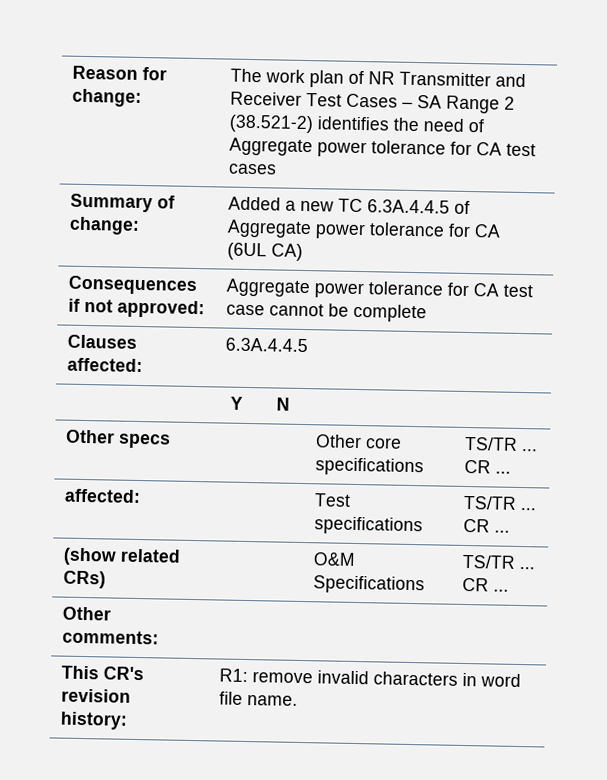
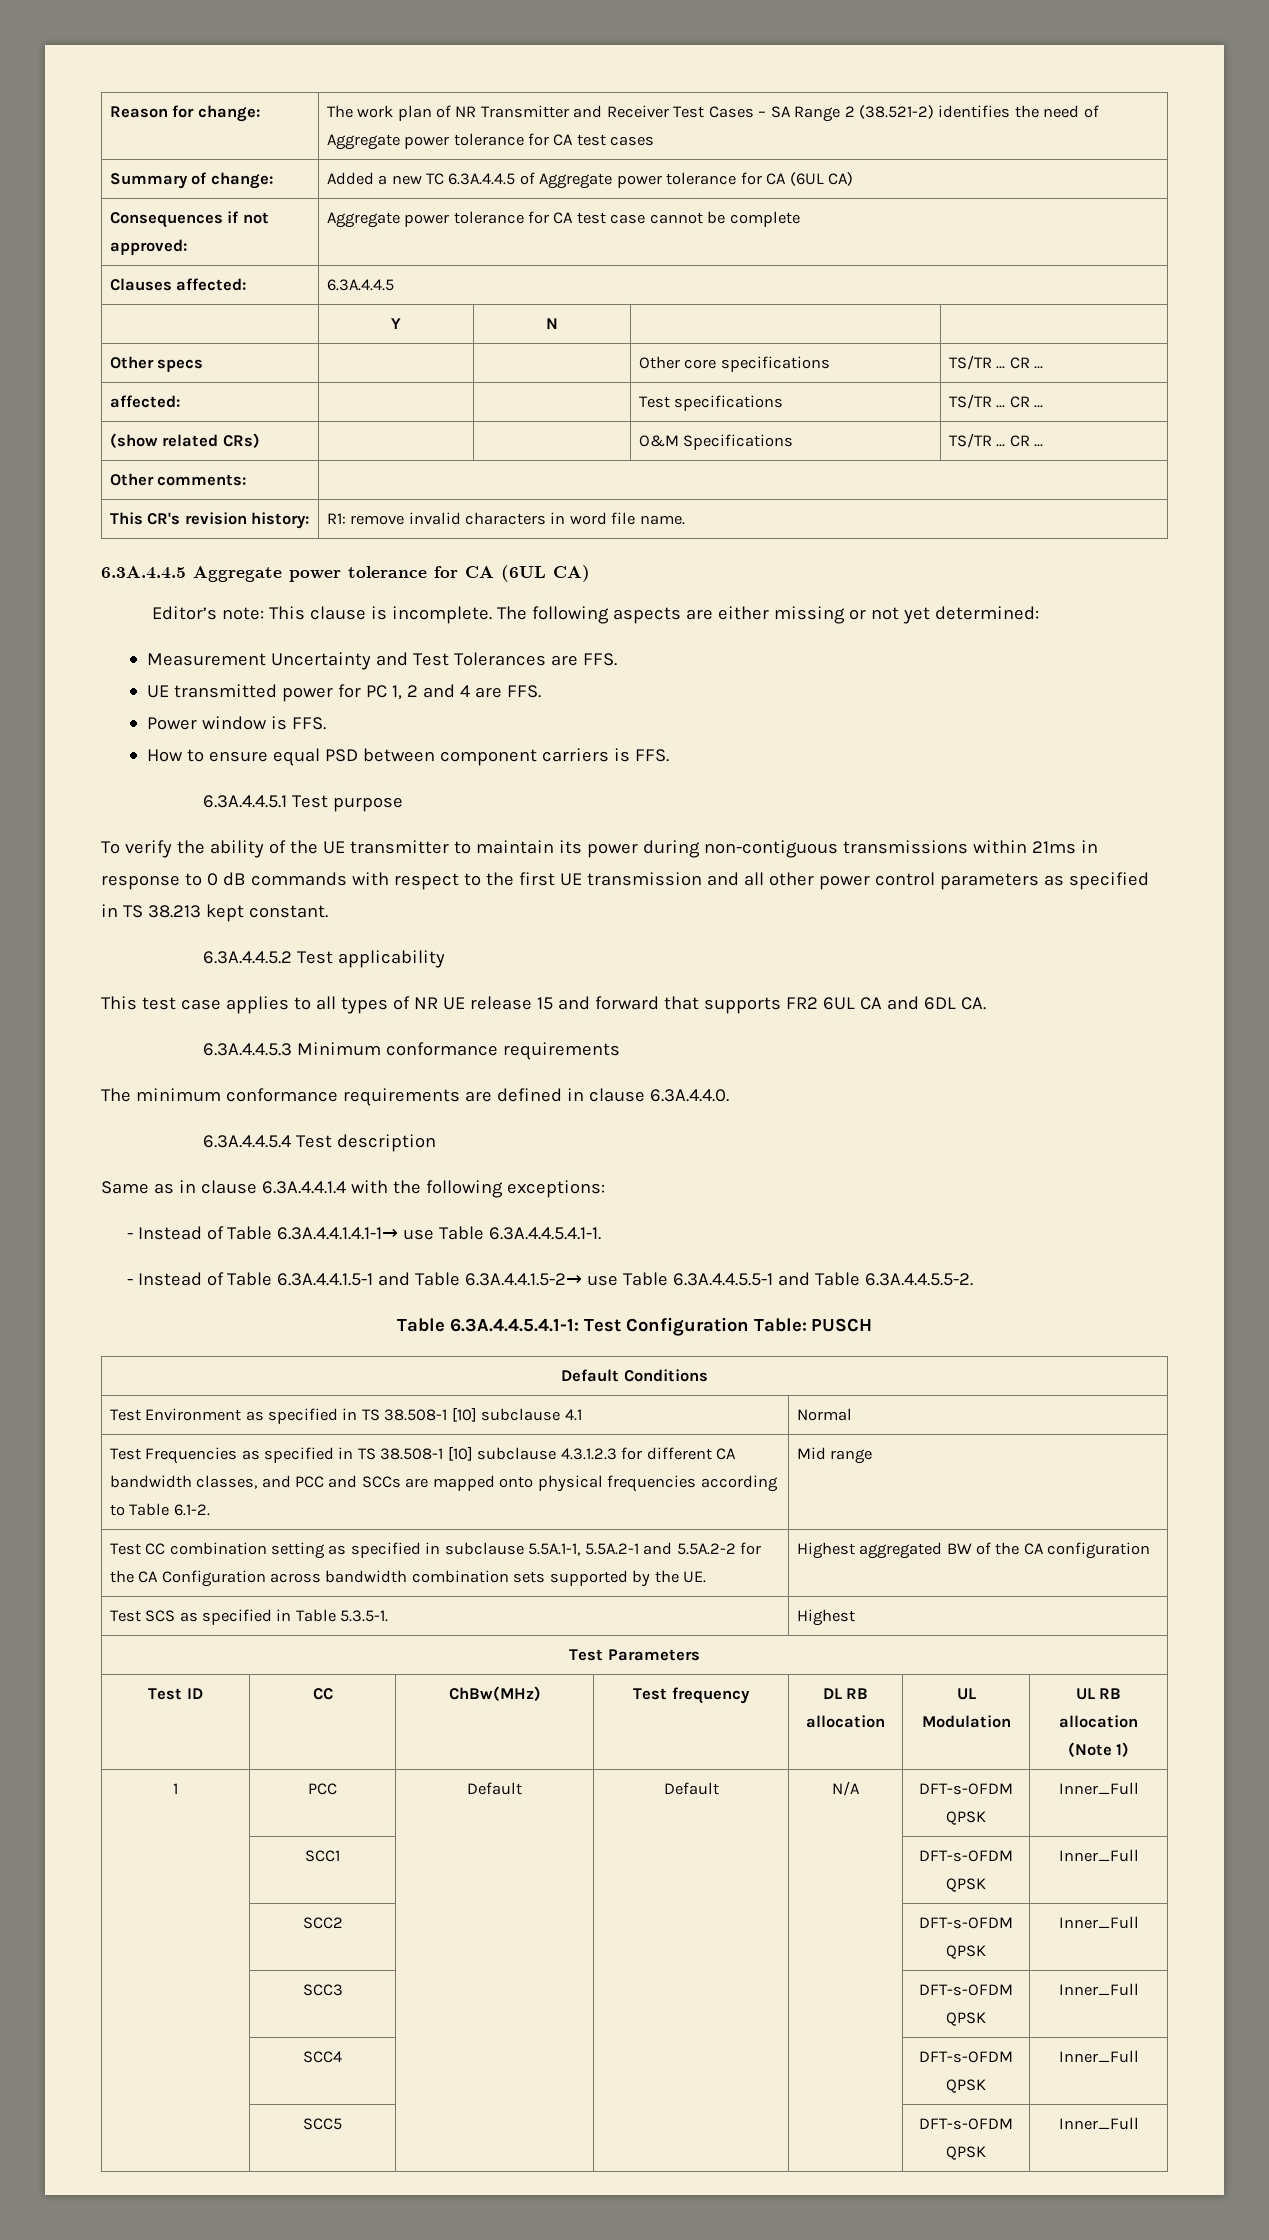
+ 6.3A.4.4.5 Aggregate power tolerance for CA (6UL CA)
+ Editor’s note: This clause is incomplete. The following aspects are either missing or not yet determined:
+ Measurement Uncertainty and Test Tolerances are FFS.
+ UE transmitted power for PC 1, 2 and 4 are FFS.
+ Power window is FFS.
+ How to ensure equal PSD between component carriers is FFS.
+ 6.3A.4.4.5.1 Test purpose
+ To verify the ability of the UE transmitter to maintain its power during non-contiguous transmissions within 21ms in response to 0 dB commands with respect to the first UE transmission and all other power control parameters as specified in TS 38.213 kept constant.
+ 6.3A.4.4.5.2 Test applicability
+ This test case applies to all types of NR UE release 15 and forward that supports FR2 6UL CA and 6DL CA.
+ 6.3A.4.4.5.3 Minimum conformance requirements
+ The minimum conformance requirements are defined in clause 6.3A.4.4.0.
+ 6.3A.4.4.5.4 Test description
+ Same as in clause 6.3A.4.4.1.4 with the following exceptions:
+ - Instead of Table 6.3A.4.4.1.4.1-1→ use Table 6.3A.4.4.5.4.1-1.
+ - Instead of Table 6.3A.4.4.1.5-1 and Table 6.3A.4.4.1.5-2→ use Table 6.3A.4.4.5.5-1 and Table 6.3A.4.4.5.5-2.
+ Table 6.3A.4.4.5.4.1-1: Test Configuration Table: PUSCH
+ Default Conditions
+ Test Environment as specified in TS 38.508-1 [10] subclause 4.1 | Normal
+ Test Frequencies as specified in TS 38.508-1 [10] subclause 4.3.1.2.3 for different CA bandwidth classes, and PCC and SCCs are mapped onto physical frequencies according to Table 6.1-2. | Mid range
+ Test CC combination setting as specified in subclause 5.5A.1-1, 5.5A.2-1 and 5.5A.2-2 for the CA Configuration across bandwidth combination sets supported by the UE. | Highest aggregated BW of the CA configuration
+ Test SCS as specified in Table 5.3.5-1. | Highest
+ Test Parameters
+ Test ID | CC | ChBw(MHz) | Test frequency | DL RB allocation | UL Modulation | UL RB allocation (Note 1)
+ 1 | PCC | Default | Default | N/A | DFT-s-OFDM QPSK | Inner_Full
+ | SCC1 | | | | DFT-s-OFDM QPSK | Inner_Full
+ | SCC2 | | | | DFT-s-OFDM QPSK | Inner_Full
+ | SCC3 | | | | DFT-s-OFDM QPSK | Inner_Full
+ | SCC4 | | | | DFT-s-OFDM QPSK | Inner_Full
+ | SCC5 | | | | DFT-s-OFDM QPSK | Inner_Full

